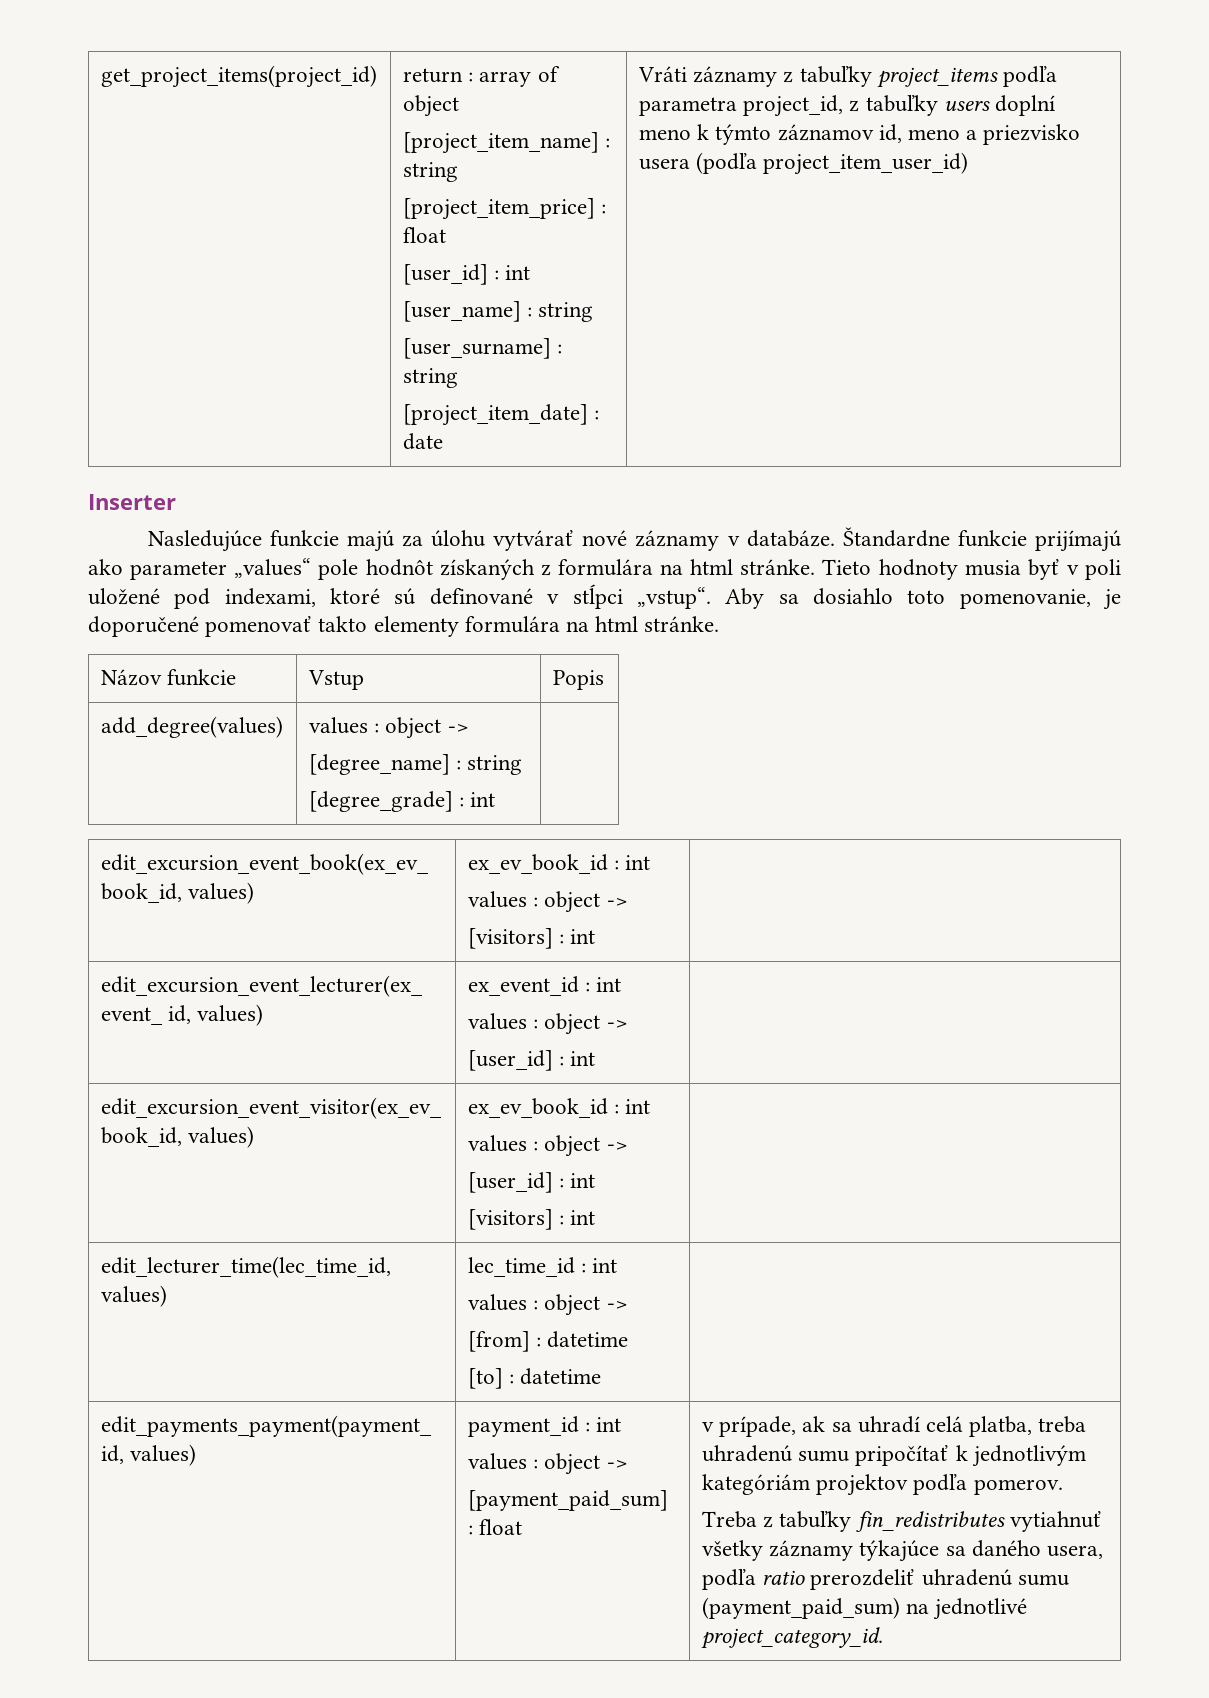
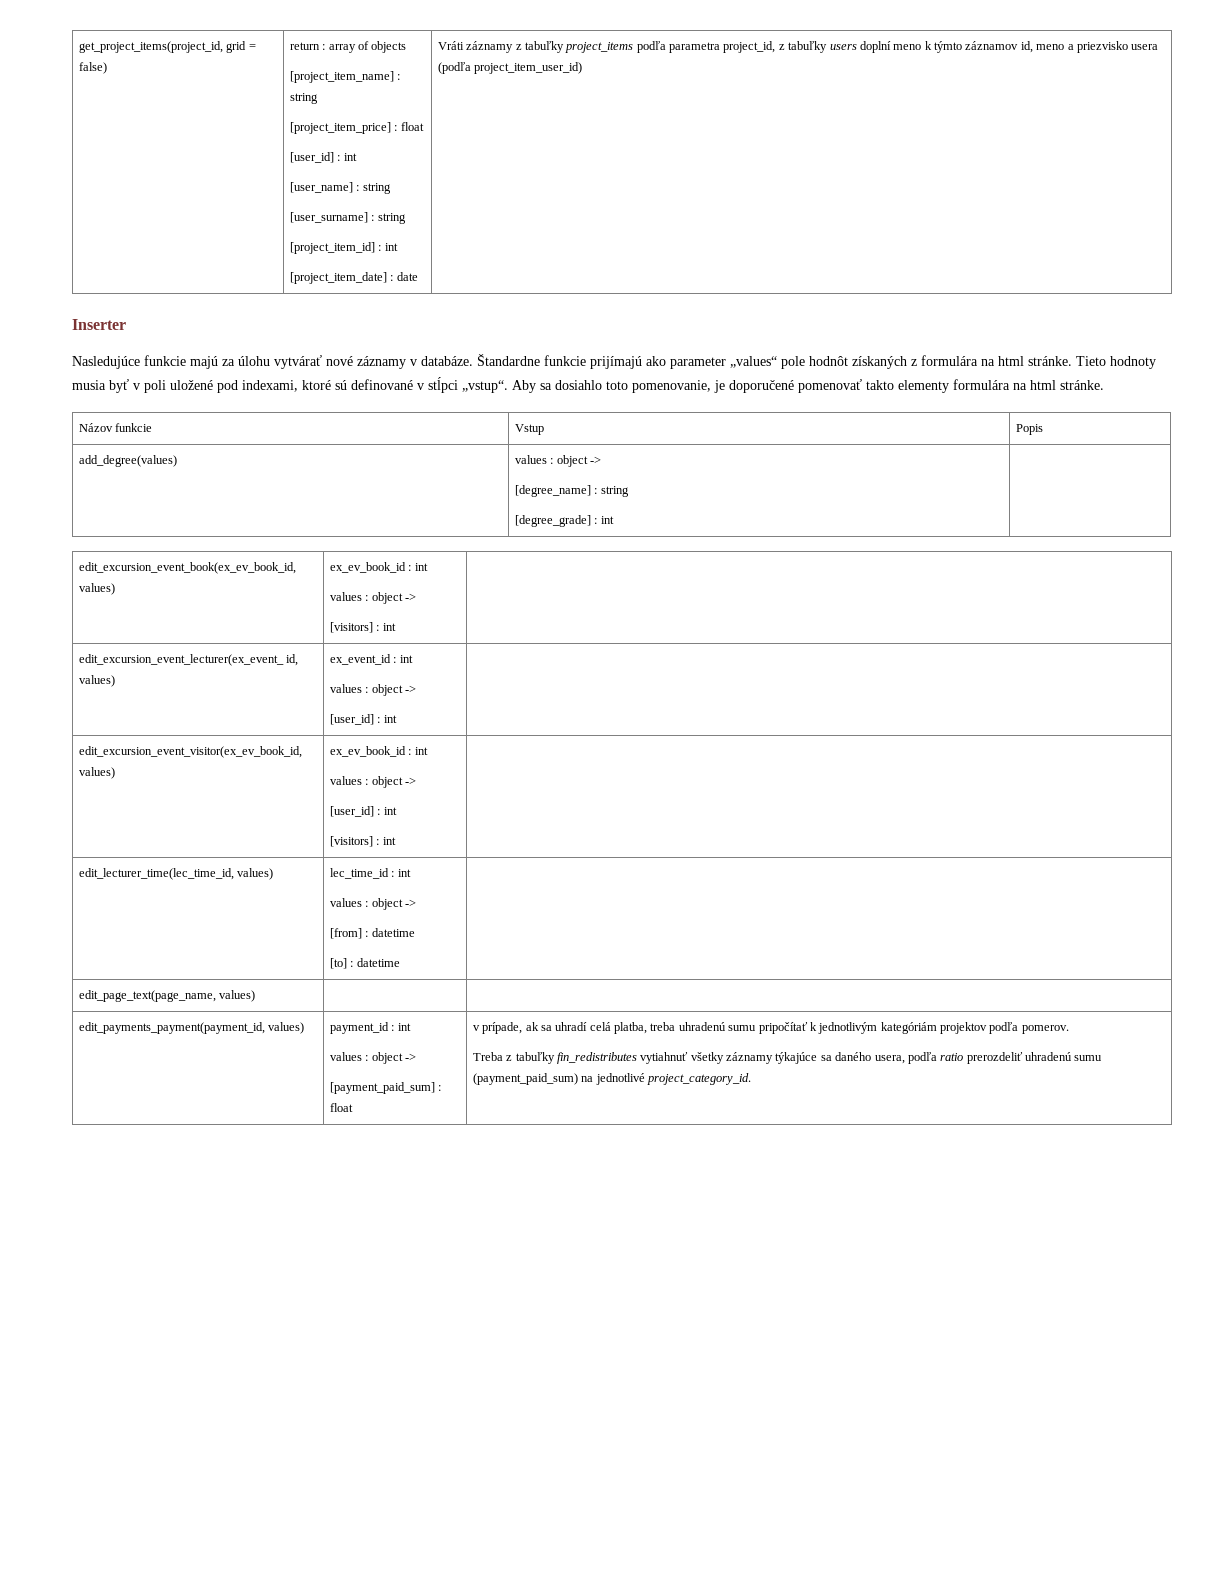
- get_project_items(project_id)
+ get_project_items(project_id, grid = false)
- return : array of object
+ return : array of objects
+ [project_item_id] : int
+ edit_page_text(page_name, values) | |

